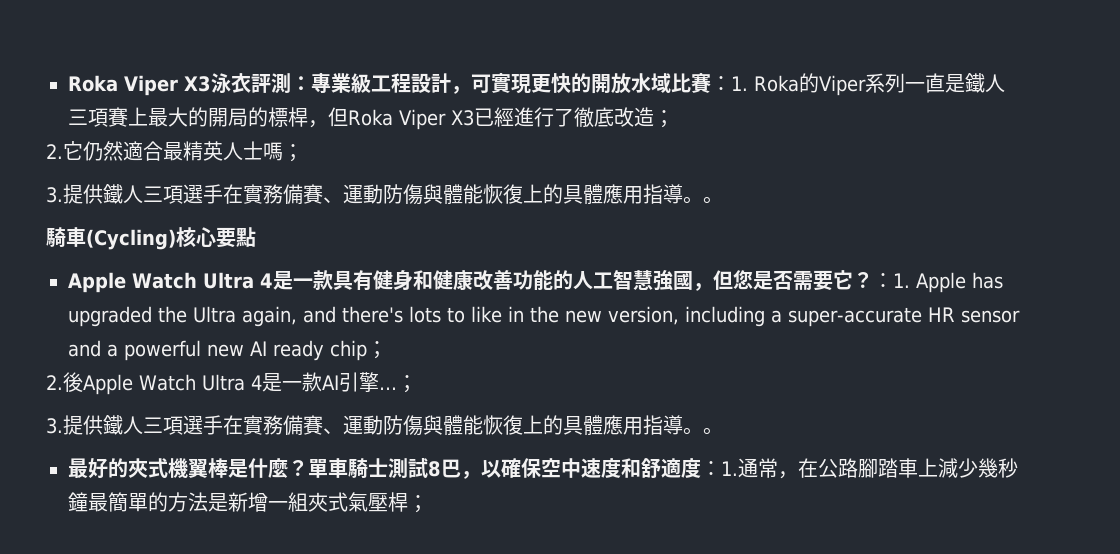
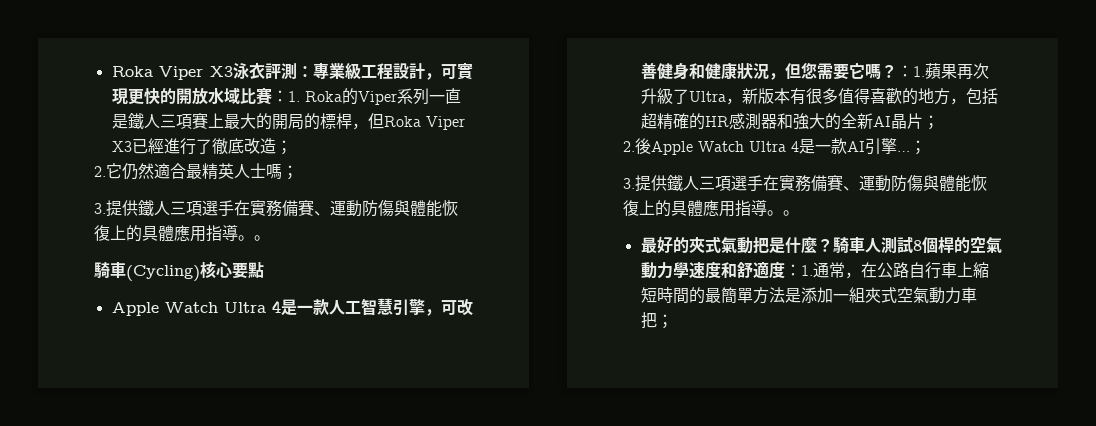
- Apple Watch Ultra 4是一款具有健身和健康改善功能的人工智慧強國，但您是否需要它？：1. Apple has upgraded the Ultra again, and there's lots to like in the new version, including a super-accurate HR sensor and a powerful new AI ready chip；
+ Apple Watch Ultra 4是一款人工智慧引擎，可改善健身和健康狀況，但您需要它嗎？：1.蘋果再次升級了Ultra，新版本有很多值得喜歡的地方，包括超精確的HR感測器和強大的全新AI晶片；
- 最好的夾式機翼棒是什麼？
+ 最好的夾式氣動把是什麼？
- 單車騎士測試8巴，以確保空中速度和舒適度：1.通常，在公路腳踏車上減少幾秒鐘最簡單的方法是新增一組夾式氣壓桿；
+ 騎車人測試8個桿的空氣動力學速度和舒適度：1.通常，在公路自行車上縮短時間的最簡單方法是添加一組夾式空氣動力車把；

